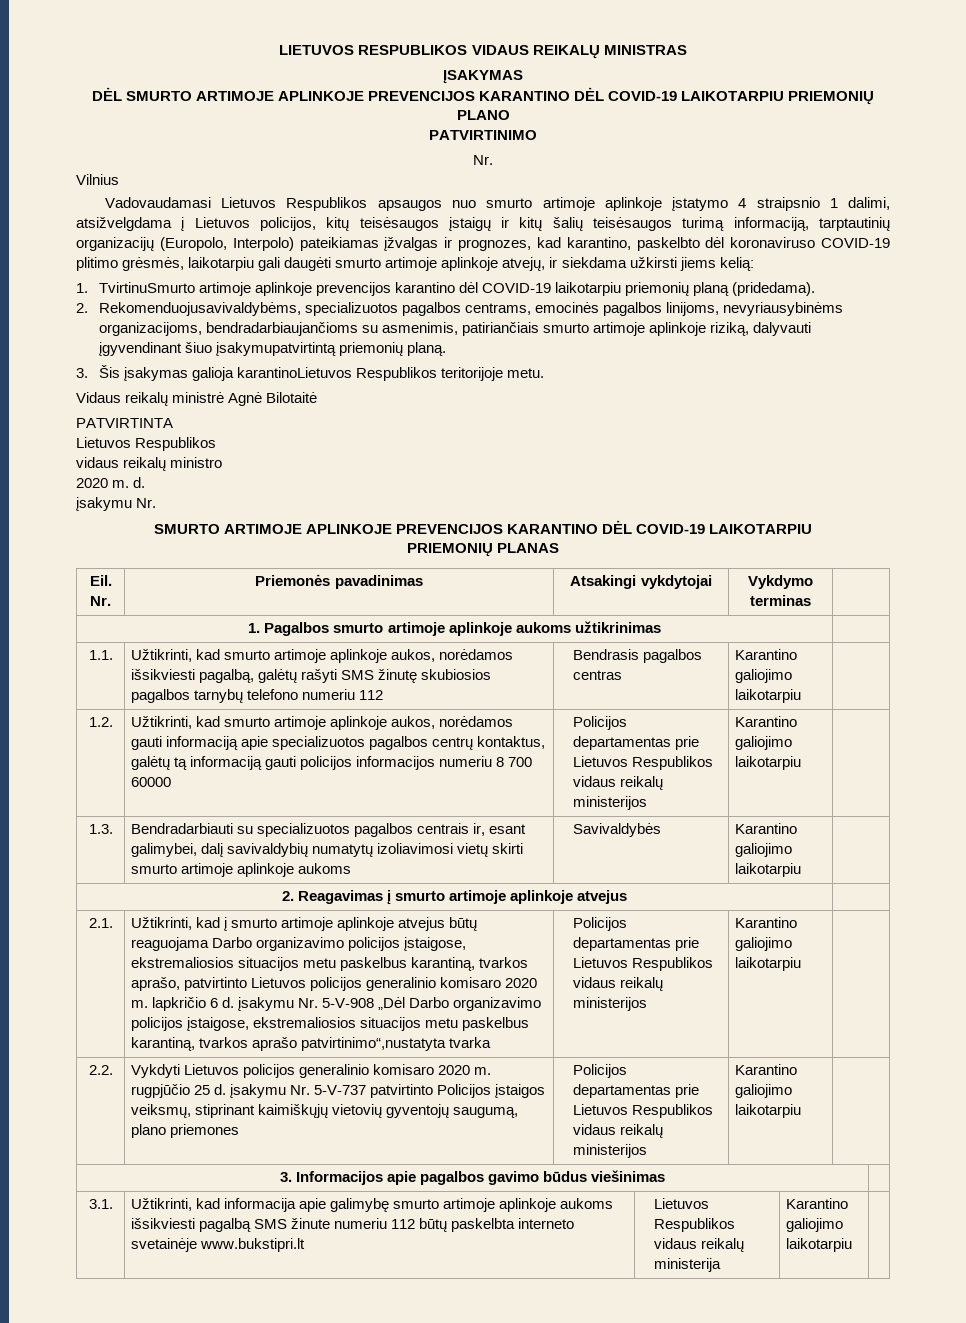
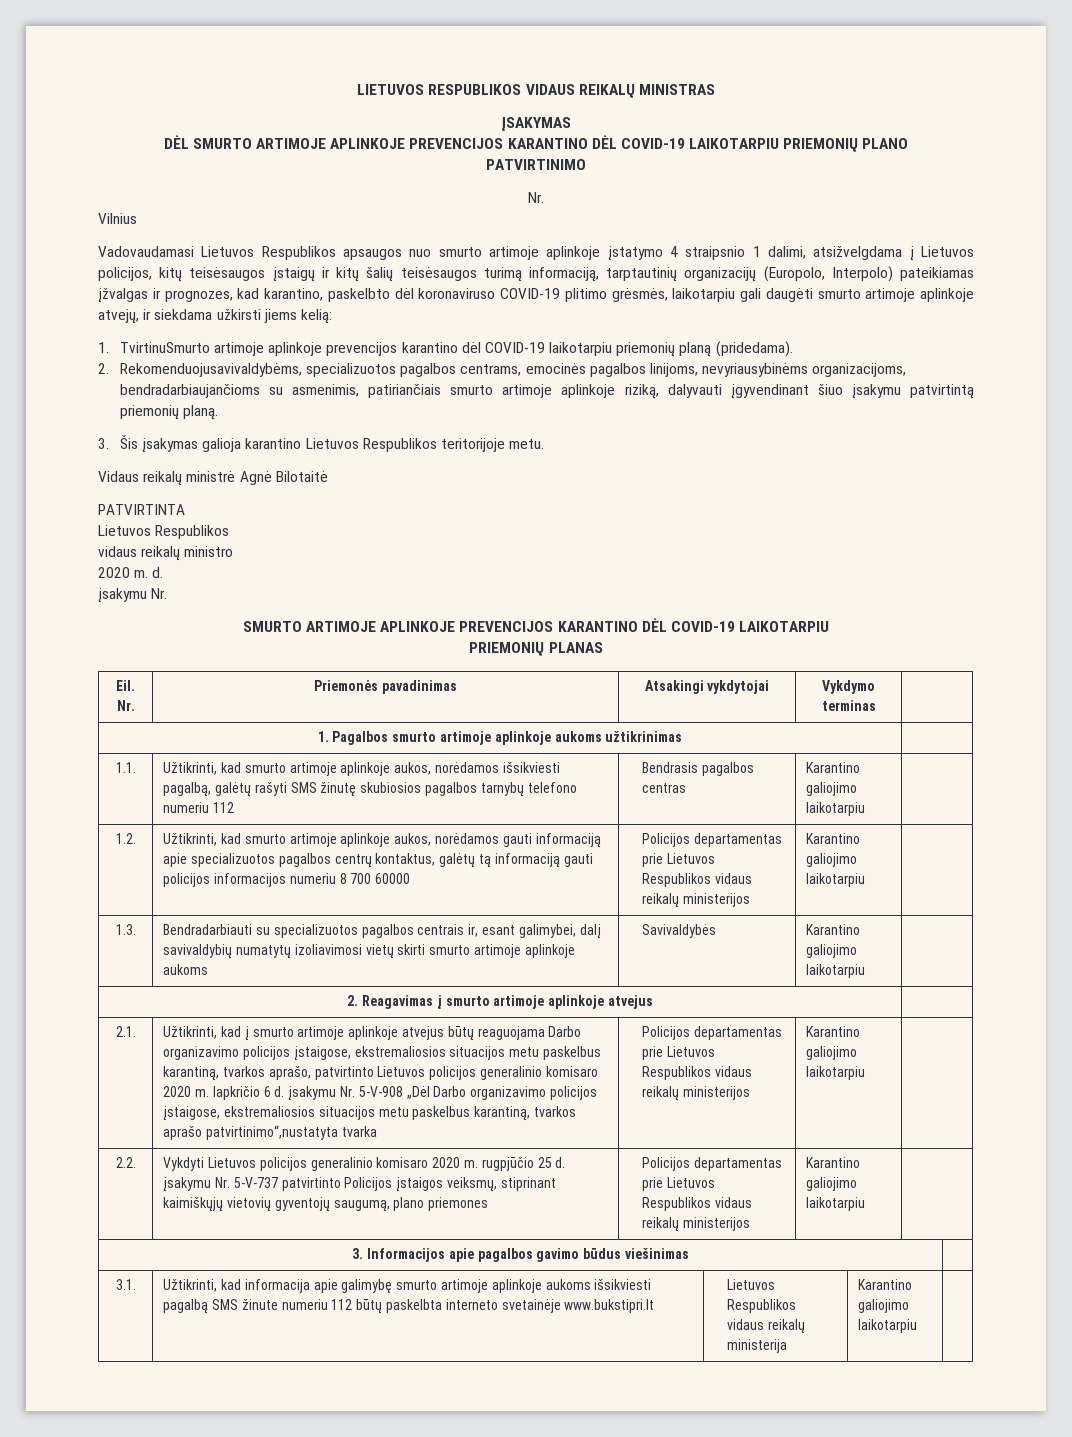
- 2. Rekomenduojusavivaldybėms, specializuotos pagalbos centrams, emocinės pagalbos linijoms, nevyriausybinėms organizacijoms, bendradarbiaujančioms su asmenimis, patiriančiais smurto artimoje aplinkoje riziką, dalyvauti įgyvendinant šiuo įsakymupatvirtintą priemonių planą.
+ 2. Rekomenduojusavivaldybėms, specializuotos pagalbos centrams, emocinės pagalbos linijoms, nevyriausybinėms organizacijoms, bendradarbiaujančioms su asmenimis, patiriančiais smurto artimoje aplinkoje riziką, dalyvauti įgyvendinant šiuo įsakymu patvirtintą priemonių planą.
- 3. Šis įsakymas galioja karantinoLietuvos Respublikos teritorijoje metu.
+ 3. Šis įsakymas galioja karantino Lietuvos Respublikos teritorijoje metu.

